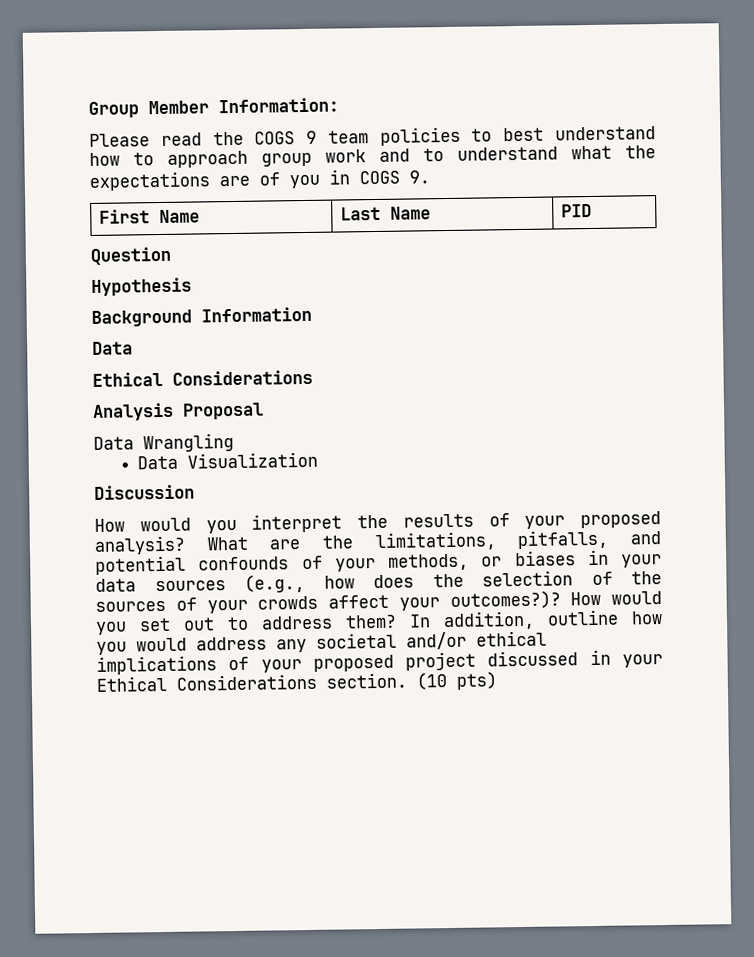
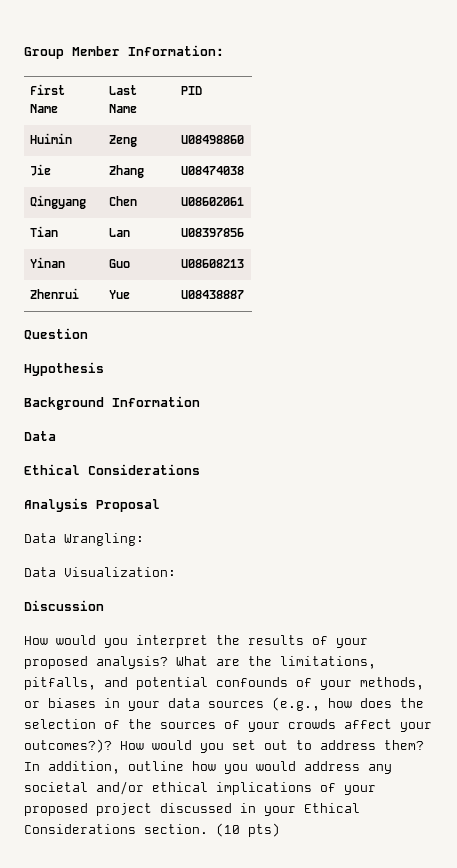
- Please read the COGS 9 team policies to best understand how to approach group work and to understand what the expectations are of you in COGS 9.
+ Huimin | Zeng | U08498860
+ Jie | Zhang | U08474038
+ Qingyang | Chen | U08602061
+ Tian | Lan | U08397856
+ Yinan | Guo | U08608213
+ Zhenrui | Yue | U08438887
- Data Wrangling
- Data Visualization
+ Data Wrangling:
+ Data Visualization:

